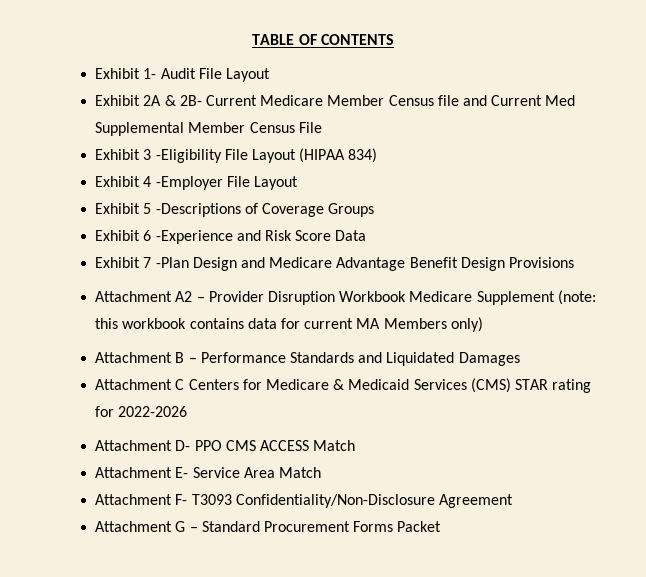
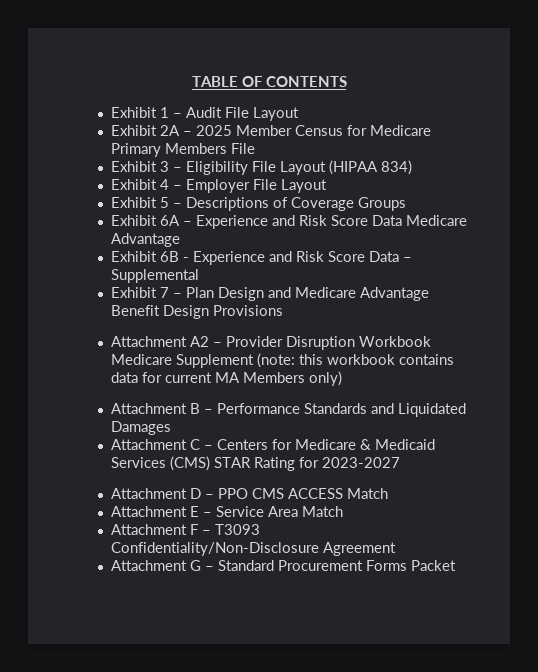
- Exhibit 1- Audit File Layout
+ Exhibit 1 – Audit File Layout
- Exhibit 2A & 2B- Current Medicare Member Census file and Current Med Supplemental Member Census File
+ Exhibit 2A – 2025 Member Census for Medicare Primary Members File
- Exhibit 3 -Eligibility File Layout (HIPAA 834)
+ Exhibit 3 – Eligibility File Layout (HIPAA 834)
- Exhibit 4 -Employer File Layout
+ Exhibit 4 – Employer File Layout
- Exhibit 5 -Descriptions of Coverage Groups
+ Exhibit 5 – Descriptions of Coverage Groups
- Exhibit 6 -Experience and Risk Score Data
+ Exhibit 6A – Experience and Risk Score Data Medicare Advantage
+ Exhibit 6B - Experience and Risk Score Data – Supplemental
- Exhibit 7 -Plan Design and Medicare Advantage Benefit Design Provisions
+ Exhibit 7 – Plan Design and Medicare Advantage Benefit Design Provisions
- Attachment C Centers for Medicare & Medicaid Services (CMS) STAR rating for 2022-2026
- Attachment D- PPO CMS ACCESS Match
+ Attachment C – Centers for Medicare & Medicaid Services (CMS) STAR Rating for 2023-2027
+ Attachment D – PPO CMS ACCESS Match
- Attachment E- Service Area Match
+ Attachment E – Service Area Match
- Attachment F- T3093 Confidentiality/Non-Disclosure Agreement
+ Attachment F – T3093 Confidentiality/Non-Disclosure Agreement

